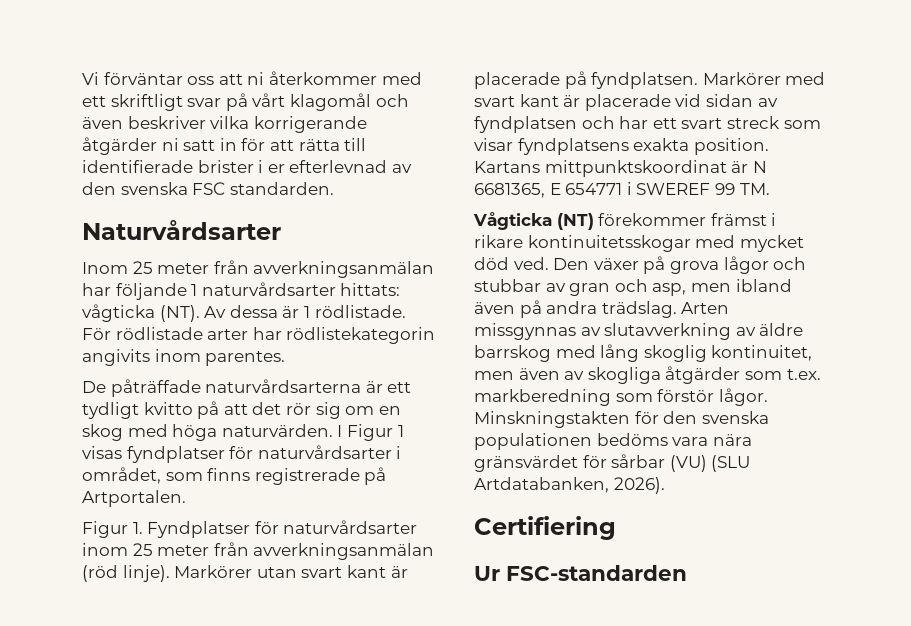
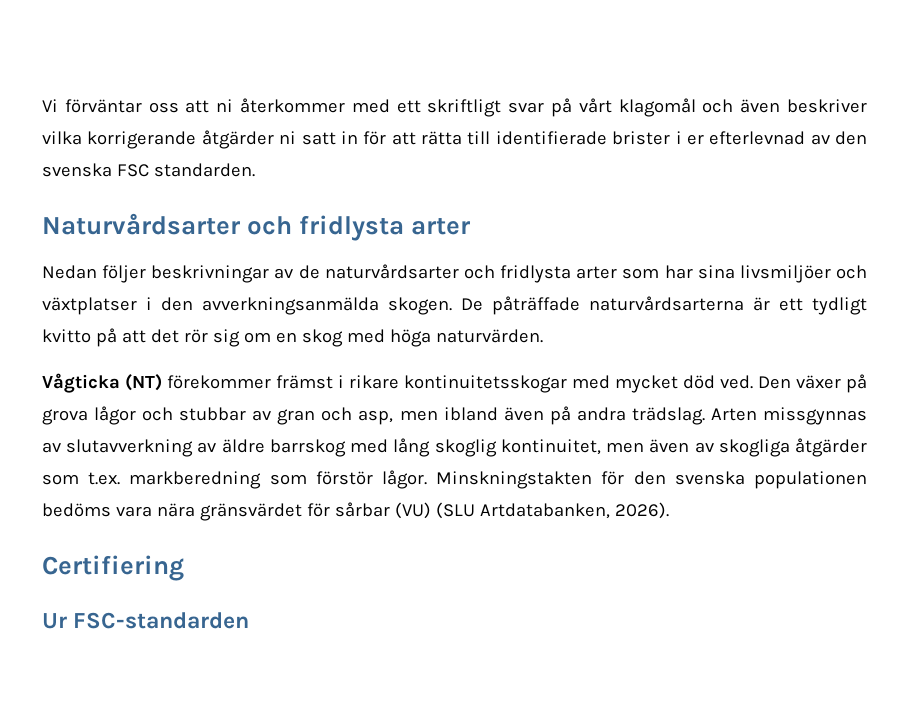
- Naturvårdsarter
- Inom 25 meter från avverkningsanmälan har följande 1 naturvårdsarter hittats: vågticka (NT). Av dessa är 1 rödlistade. För rödlistade arter har rödlistekategorin angivits inom parentes.
- De påträffade naturvårdsarterna är ett tydligt kvitto på att det rör sig om en skog med höga naturvärden. I Figur 1 visas fyndplatser för naturvårdsarter i området, som finns registrerade på Artportalen.
- Figur 1. Fyndplatser för naturvårdsarter inom 25 meter från avverkningsanmälan (röd linje). Markörer utan svart kant är placerade på fyndplatsen. Markörer med svart kant är placerade vid sidan av fyndplatsen och har ett svart streck som visar fyndplatsens exakta position. Kartans mittpunktskoordinat är N 6681365, E 654771 i SWEREF 99 TM.
+ Naturvårdsarter och fridlysta arter
+ Nedan följer beskrivningar av de naturvårdsarter och fridlysta arter som har sina livsmiljöer och växtplatser i den avverkningsanmälda skogen. De påträffade naturvårdsarterna är ett tydligt kvitto på att det rör sig om en skog med höga naturvärden.

